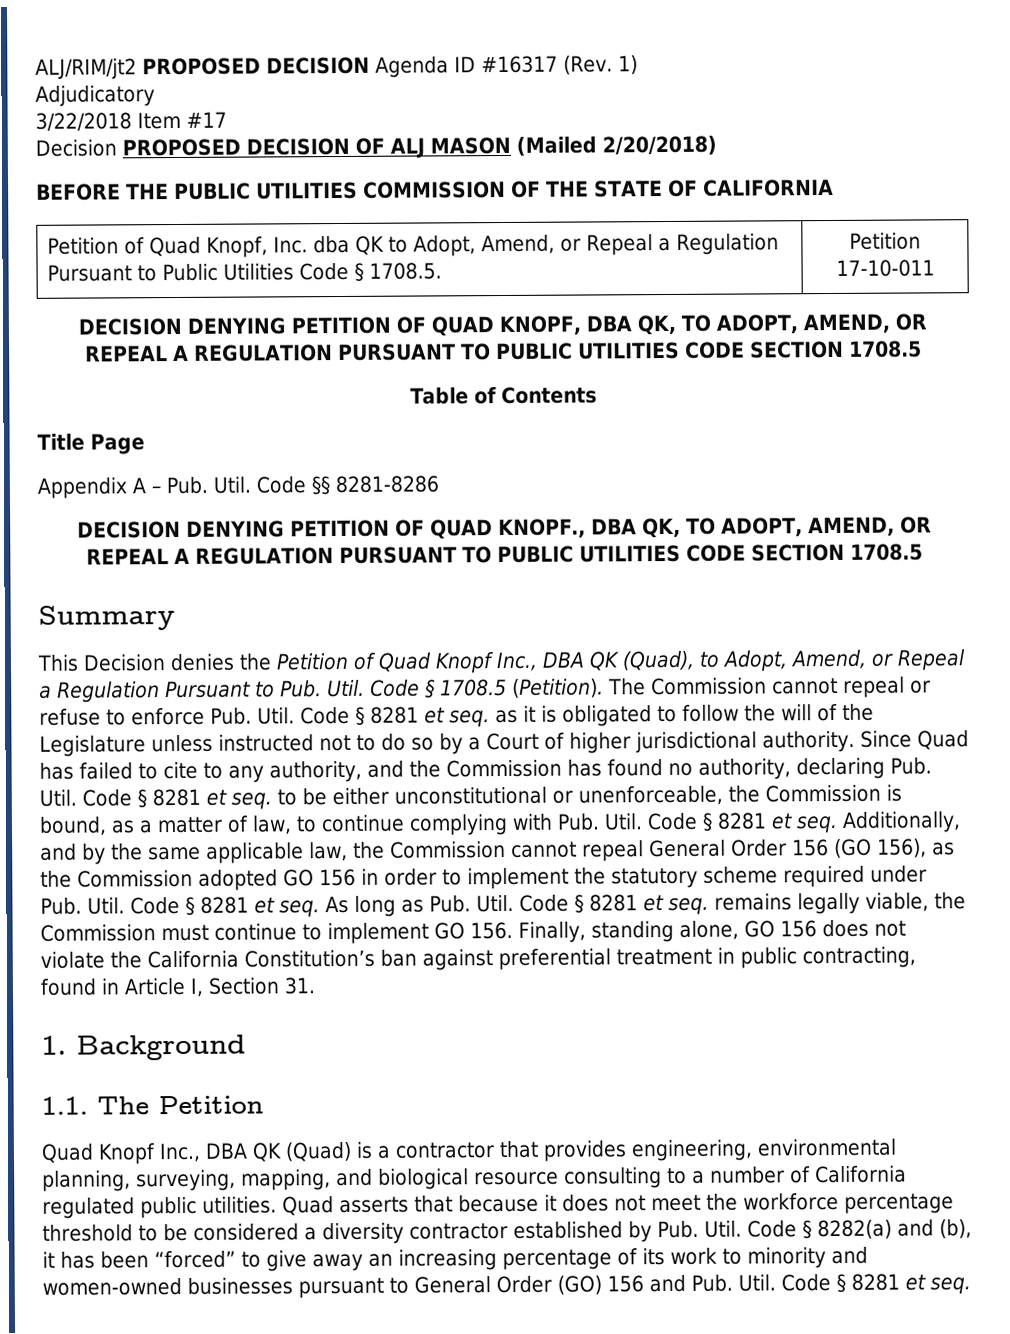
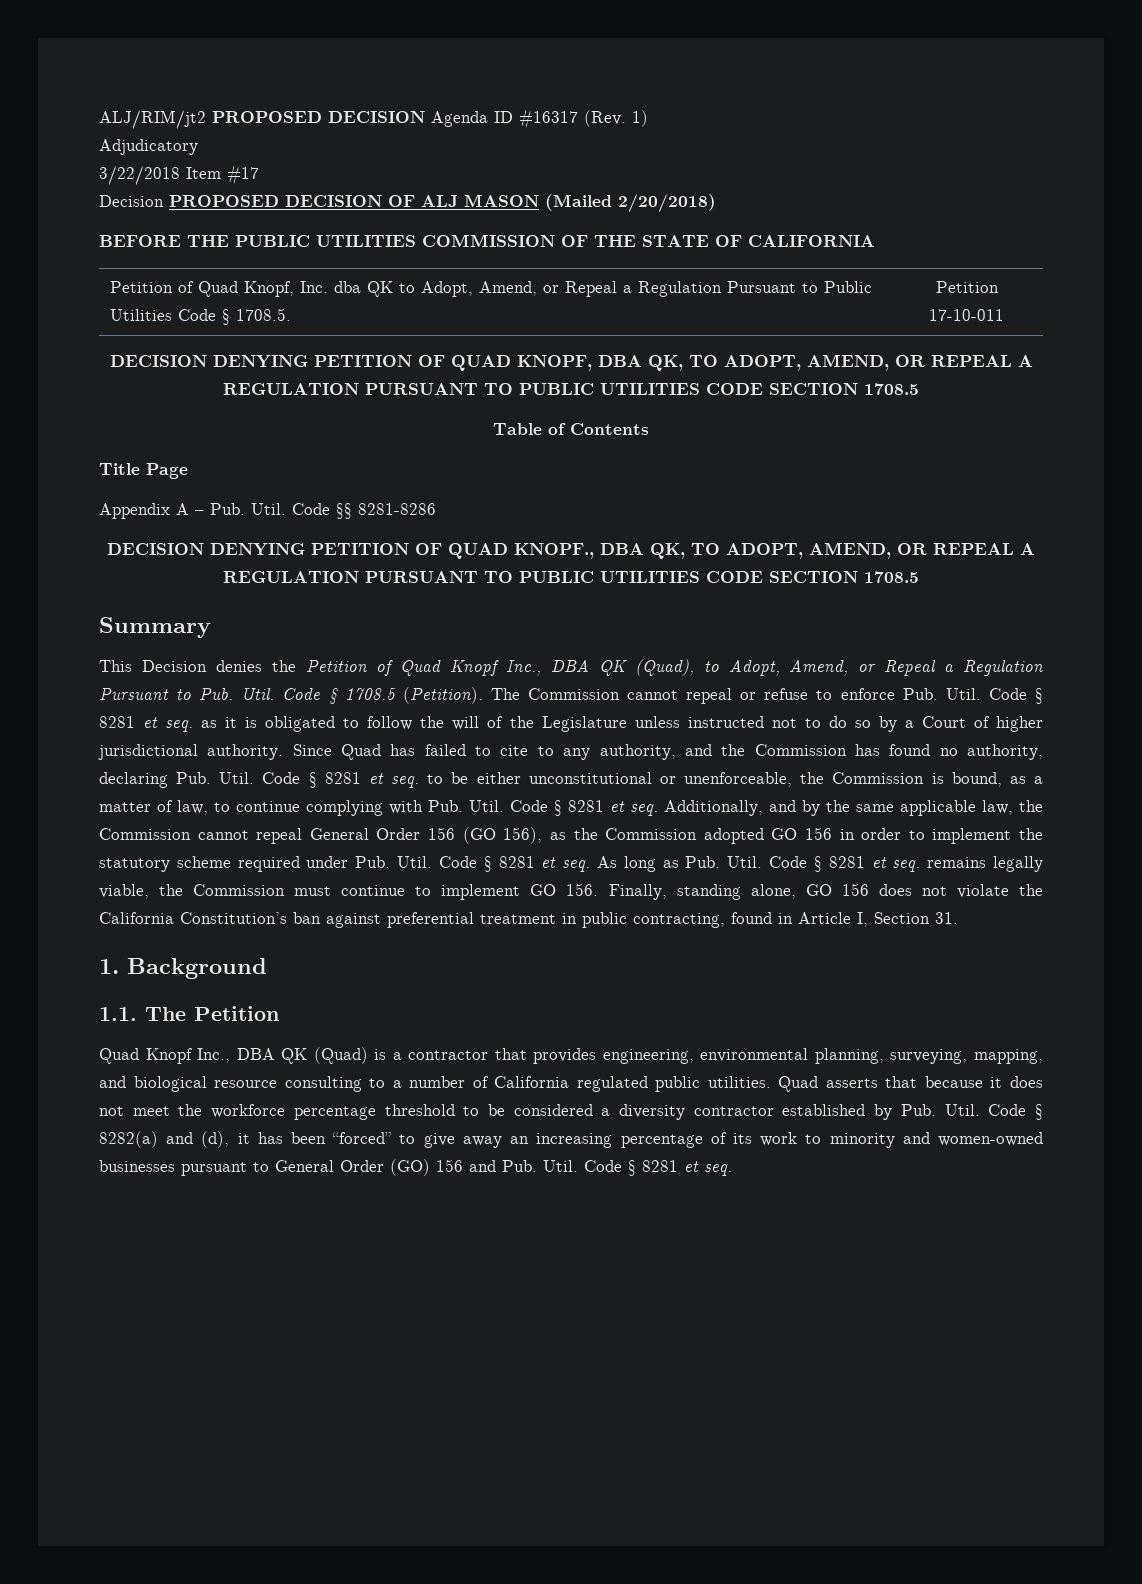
- Code § 8282(a) and (b), it has been “forced” to give away an increasing percentage of its work to minority and women-owned businesses pursuant to General Order (GO) 156 and Pub. Util.
+ Code § 8282(a) and (d), it has been “forced” to give away an increasing percentage of its work to minority and women-owned businesses pursuant to General Order (GO) 156 and Pub. Util.

